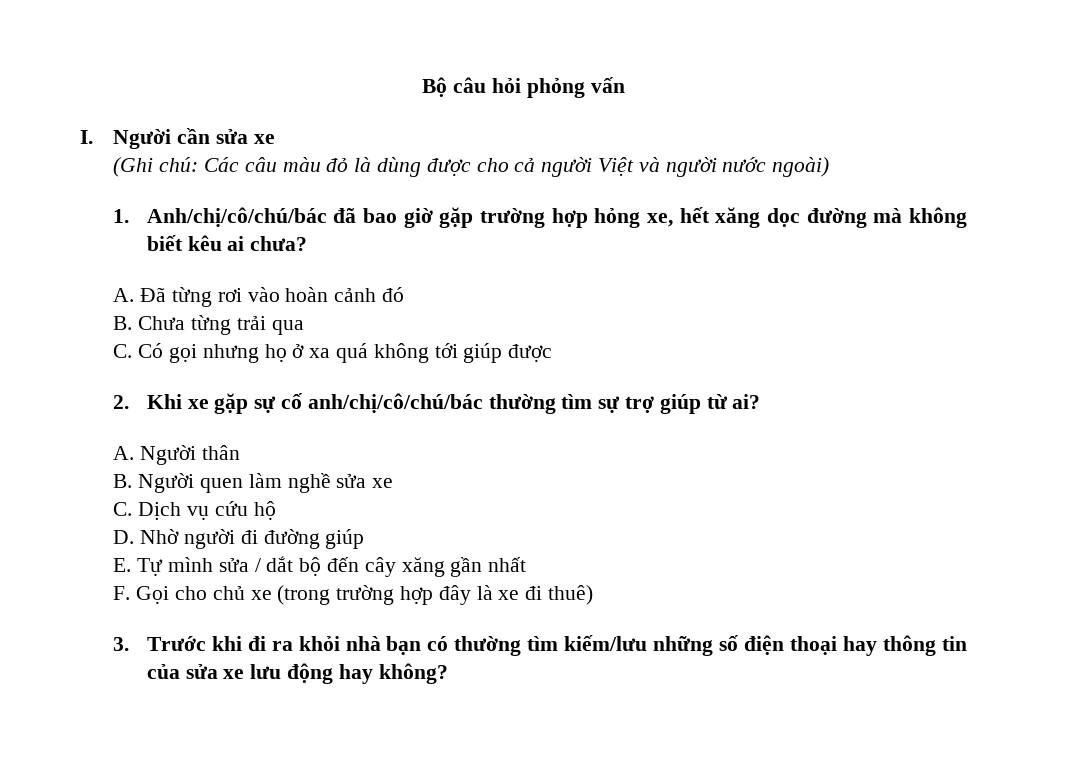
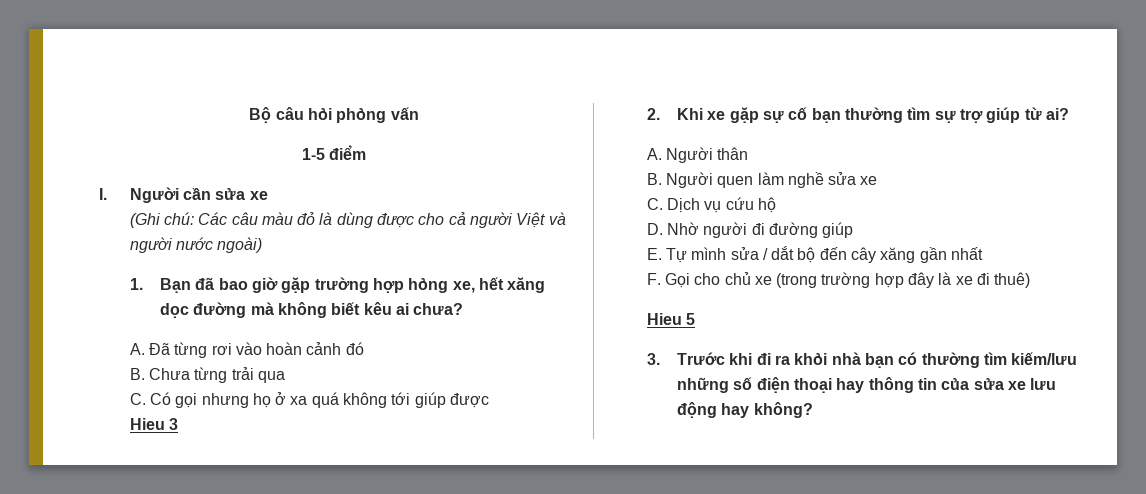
+ 1-5 điểm
- 1. Anh/chị/cô/chú/bác đã bao giờ gặp trường hợp hỏng xe, hết xăng dọc đường mà không biết kêu ai chưa?
+ 1. Bạn đã bao giờ gặp trường hợp hỏng xe, hết xăng dọc đường mà không biết kêu ai chưa?
+ Hieu 3
- 2. Khi xe gặp sự cố anh/chị/cô/chú/bác thường tìm sự trợ giúp từ ai?
+ 2. Khi xe gặp sự cố bạn thường tìm sự trợ giúp từ ai?
+ Hieu 5

